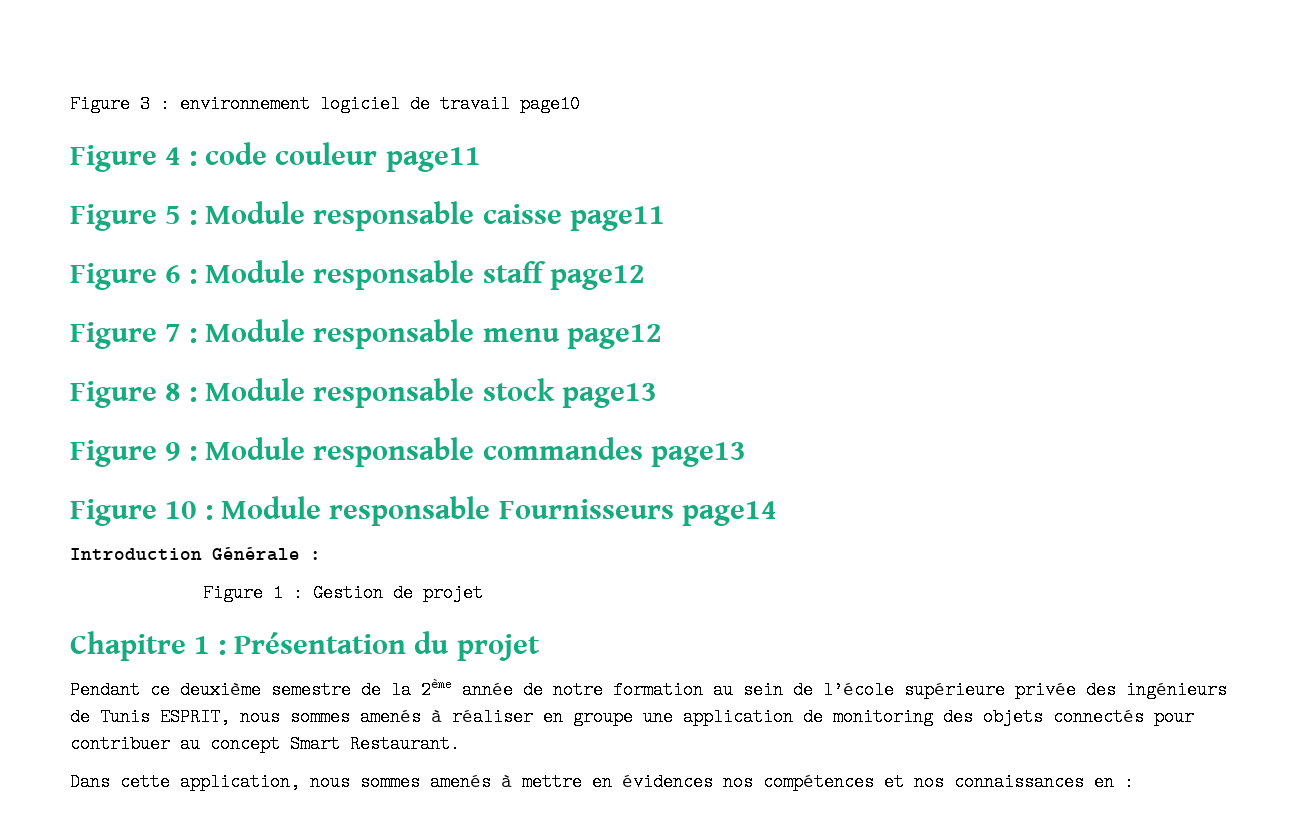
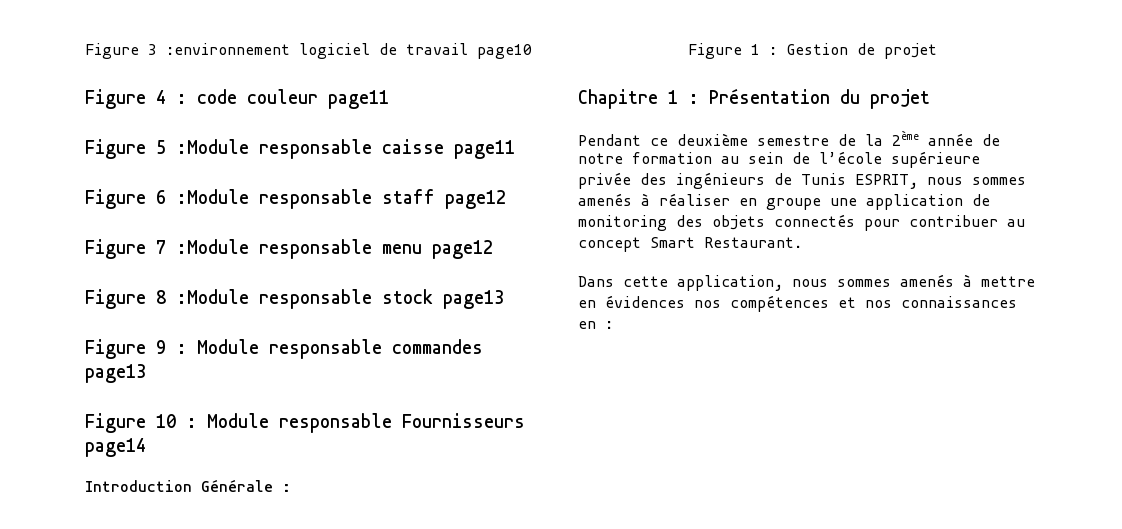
- Figure 3 : environnement logiciel de travail page10
+ Figure 3 :environnement logiciel de travail page10
- Figure 5 : Module responsable caisse page11
+ Figure 5 :Module responsable caisse page11
- Figure 6 : Module responsable staff page12
+ Figure 6 :Module responsable staff page12
- Figure 7 : Module responsable menu page12
+ Figure 7 :Module responsable menu page12
- Figure 8 : Module responsable stock page13
+ Figure 8 :Module responsable stock page13

